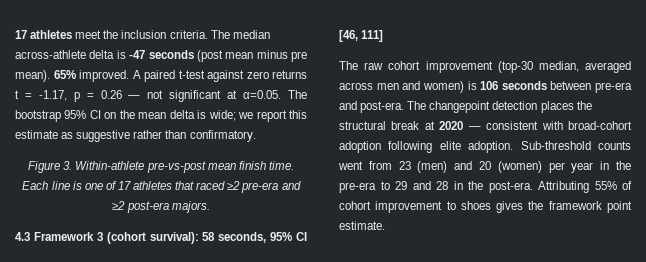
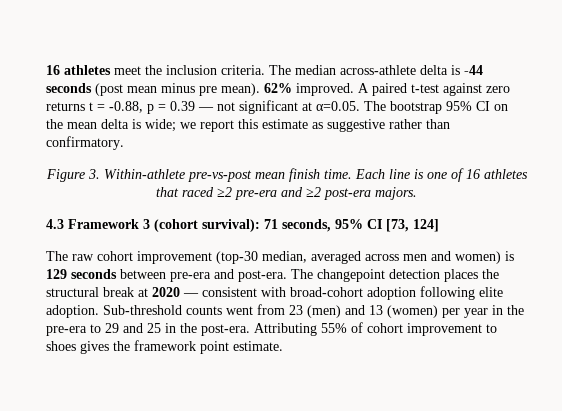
- 17 athletes meet the inclusion criteria.
+ 16 athletes meet the inclusion criteria.
- The median across-athlete delta is -47 seconds (post mean minus pre mean).
+ The median across-athlete delta is -44 seconds (post mean minus pre mean).
- 65% improved.
+ 62% improved.
- A paired t-test against zero returns t = -1.17, p = 0.26 — not significant at α=0.05. The bootstrap 95% CI on the mean delta is wide; we report this estimate as suggestive rather than confirmatory.
+ A paired t-test against zero returns t = -0.88, p = 0.39 — not significant at α=0.05. The bootstrap 95% CI on the mean delta is wide; we report this estimate as suggestive rather than confirmatory.
- Each line is one of 17 athletes that raced ≥2 pre-era and ≥2 post-era majors.
+ Each line is one of 16 athletes that raced ≥2 pre-era and ≥2 post-era majors.
- 4.3 Framework 3 (cohort survival): 58 seconds, 95% CI [46, 111]
+ 4.3 Framework 3 (cohort survival): 71 seconds, 95% CI [73, 124]
- The raw cohort improvement (top-30 median, averaged across men and women) is 106 seconds between pre-era and post-era.
+ The raw cohort improvement (top-30 median, averaged across men and women) is 129 seconds between pre-era and post-era.
- Sub-threshold counts went from 23 (men) and 20 (women) per year in the pre-era to 29 and 28 in the post-era.
+ Sub-threshold counts went from 23 (men) and 13 (women) per year in the pre-era to 29 and 25 in the post-era.

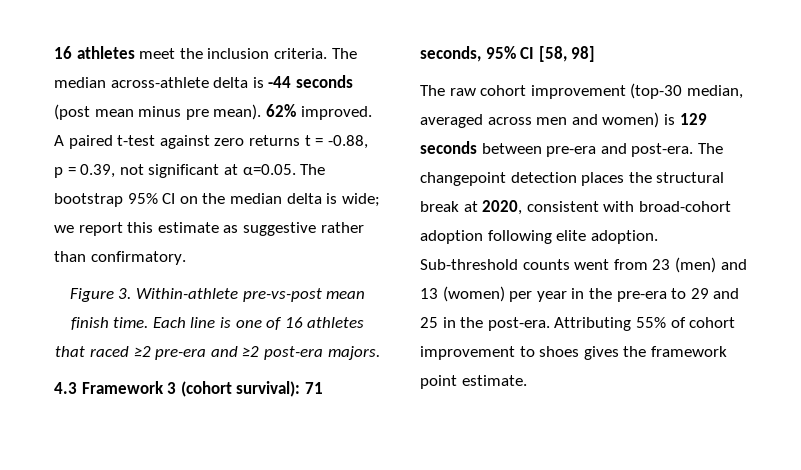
- A paired t-test against zero returns t = -0.88, p = 0.39 — not significant at α=0.05. The bootstrap 95% CI on the mean delta is wide; we report this estimate as suggestive rather than confirmatory.
+ A paired t-test against zero returns t = -0.88, p = 0.39, not significant at α=0.05. The bootstrap 95% CI on the median delta is wide; we report this estimate as suggestive rather than confirmatory.
- 4.3 Framework 3 (cohort survival): 71 seconds, 95% CI [73, 124]
+ 4.3 Framework 3 (cohort survival): 71 seconds, 95% CI [58, 98]
- The changepoint detection places the structural break at 2020 — consistent with broad-cohort adoption following elite adoption.
+ The changepoint detection places the structural break at 2020, consistent with broad-cohort adoption following elite adoption.

